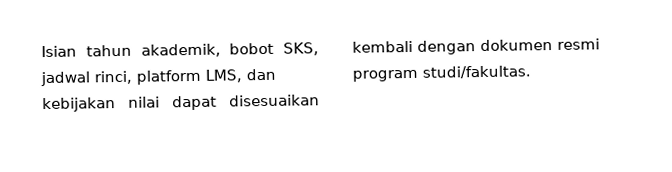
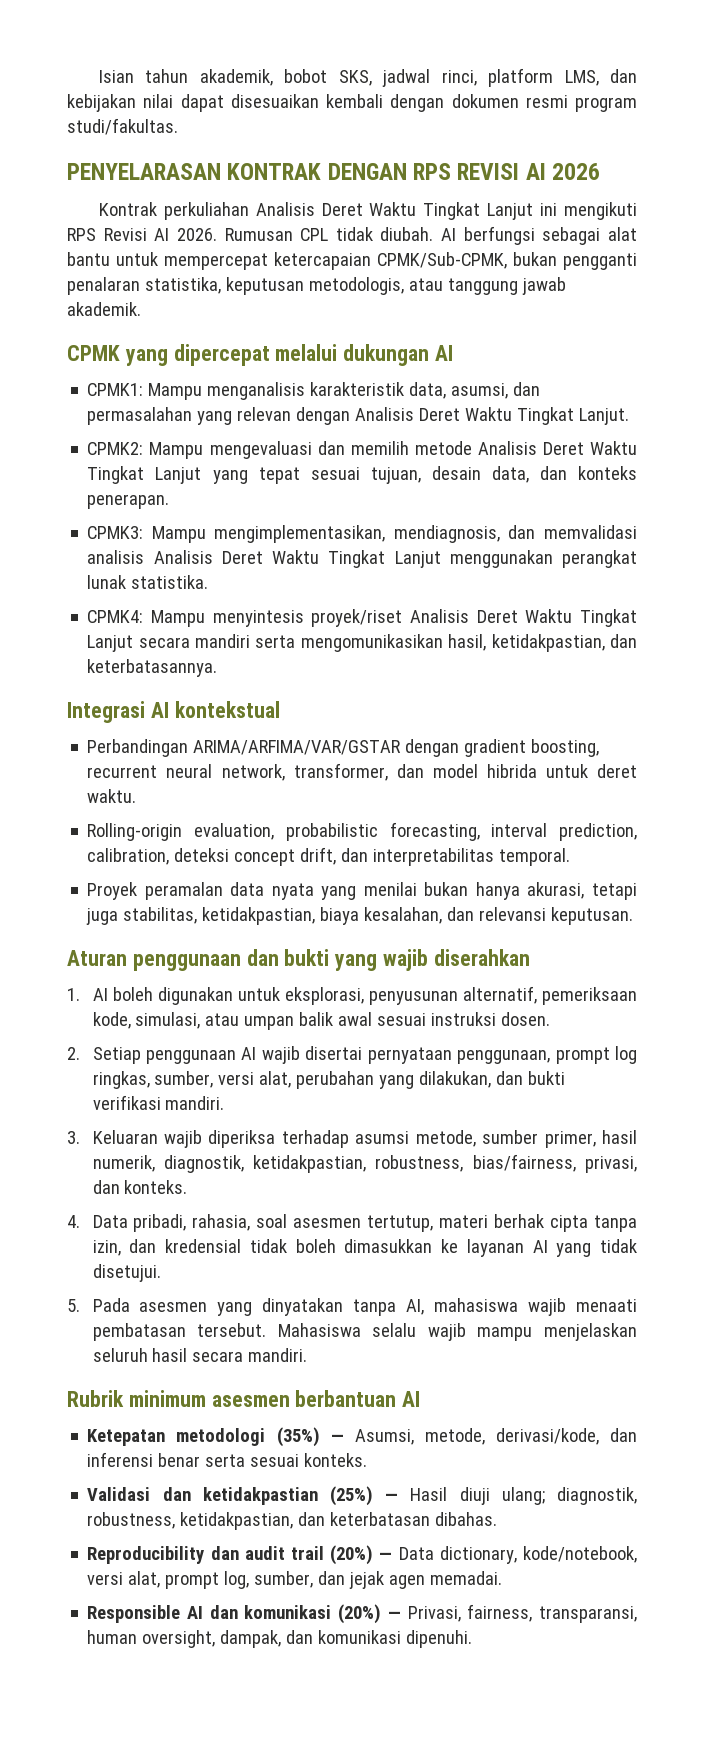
+ PENYELARASAN KONTRAK DENGAN RPS REVISI AI 2026
+ Kontrak perkuliahan Analisis Deret Waktu Tingkat Lanjut ini mengikuti RPS Revisi AI 2026. Rumusan CPL tidak diubah. AI berfungsi sebagai alat bantu untuk mempercepat ketercapaian CPMK/Sub-CPMK, bukan pengganti penalaran statistika, keputusan metodologis, atau tanggung jawab akademik.
+ CPMK yang dipercepat melalui dukungan AI
+ CPMK1: Mampu menganalisis karakteristik data, asumsi, dan permasalahan yang relevan dengan Analisis Deret Waktu Tingkat Lanjut.
+ CPMK2: Mampu mengevaluasi dan memilih metode Analisis Deret Waktu Tingkat Lanjut yang tepat sesuai tujuan, desain data, dan konteks penerapan.
+ CPMK3: Mampu mengimplementasikan, mendiagnosis, dan memvalidasi analisis Analisis Deret Waktu Tingkat Lanjut menggunakan perangkat lunak statistika.
+ CPMK4: Mampu menyintesis proyek/riset Analisis Deret Waktu Tingkat Lanjut secara mandiri serta mengomunikasikan hasil, ketidakpastian, dan keterbatasannya.
+ Integrasi AI kontekstual
+ Perbandingan ARIMA/ARFIMA/VAR/GSTAR dengan gradient boosting, recurrent neural network, transformer, dan model hibrida untuk deret waktu.
+ Rolling-origin evaluation, probabilistic forecasting, interval prediction, calibration, deteksi concept drift, dan interpretabilitas temporal.
+ Proyek peramalan data nyata yang menilai bukan hanya akurasi, tetapi juga stabilitas, ketidakpastian, biaya kesalahan, dan relevansi keputusan.
+ Aturan penggunaan dan bukti yang wajib diserahkan
+ 1. AI boleh digunakan untuk eksplorasi, penyusunan alternatif, pemeriksaan kode, simulasi, atau umpan balik awal sesuai instruksi dosen.
+ 2. Setiap penggunaan AI wajib disertai pernyataan penggunaan, prompt log ringkas, sumber, versi alat, perubahan yang dilakukan, dan bukti verifikasi mandiri.
+ 3. Keluaran wajib diperiksa terhadap asumsi metode, sumber primer, hasil numerik, diagnostik, ketidakpastian, robustness, bias/fairness, privasi, dan konteks.
+ 4. Data pribadi, rahasia, soal asesmen tertutup, materi berhak cipta tanpa izin, dan kredensial tidak boleh dimasukkan ke layanan AI yang tidak disetujui.
+ 5. Pada asesmen yang dinyatakan tanpa AI, mahasiswa wajib menaati pembatasan tersebut. Mahasiswa selalu wajib mampu menjelaskan seluruh hasil secara mandiri.
+ Rubrik minimum asesmen berbantuan AI
+ Ketepatan metodologi (35%) — Asumsi, metode, derivasi/kode, dan inferensi benar serta sesuai konteks.
+ Validasi dan ketidakpastian (25%) — Hasil diuji ulang; diagnostik, robustness, ketidakpastian, dan keterbatasan dibahas.
+ Reproducibility dan audit trail (20%) — Data dictionary, kode/notebook, versi alat, prompt log, sumber, dan jejak agen memadai.
+ Responsible AI dan komunikasi (20%) — Privasi, fairness, transparansi, human oversight, dampak, dan komunikasi dipenuhi.

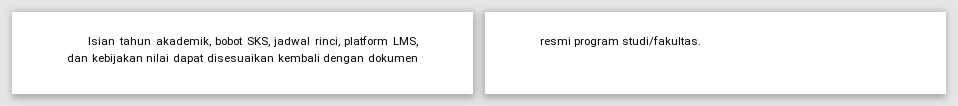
- PENYELARASAN KONTRAK DENGAN RPS REVISI AI 2026
- Kontrak perkuliahan Analisis Deret Waktu Tingkat Lanjut ini mengikuti RPS Revisi AI 2026. Rumusan CPL tidak diubah. AI berfungsi sebagai alat bantu untuk mempercepat ketercapaian CPMK/Sub-CPMK, bukan pengganti penalaran statistika, keputusan metodologis, atau tanggung jawab akademik.
- CPMK yang dipercepat melalui dukungan AI
- CPMK1: Mampu menganalisis karakteristik data, asumsi, dan permasalahan yang relevan dengan Analisis Deret Waktu Tingkat Lanjut.
- CPMK2: Mampu mengevaluasi dan memilih metode Analisis Deret Waktu Tingkat Lanjut yang tepat sesuai tujuan, desain data, dan konteks penerapan.
- CPMK3: Mampu mengimplementasikan, mendiagnosis, dan memvalidasi analisis Analisis Deret Waktu Tingkat Lanjut menggunakan perangkat lunak statistika.
- CPMK4: Mampu menyintesis proyek/riset Analisis Deret Waktu Tingkat Lanjut secara mandiri serta mengomunikasikan hasil, ketidakpastian, dan keterbatasannya.
- Integrasi AI kontekstual
- Perbandingan ARIMA/ARFIMA/VAR/GSTAR dengan gradient boosting, recurrent neural network, transformer, dan model hibrida untuk deret waktu.
- Rolling-origin evaluation, probabilistic forecasting, interval prediction, calibration, deteksi concept drift, dan interpretabilitas temporal.
- Proyek peramalan data nyata yang menilai bukan hanya akurasi, tetapi juga stabilitas, ketidakpastian, biaya kesalahan, dan relevansi keputusan.
- Aturan penggunaan dan bukti yang wajib diserahkan
- 1. AI boleh digunakan untuk eksplorasi, penyusunan alternatif, pemeriksaan kode, simulasi, atau umpan balik awal sesuai instruksi dosen.
- 2. Setiap penggunaan AI wajib disertai pernyataan penggunaan, prompt log ringkas, sumber, versi alat, perubahan yang dilakukan, dan bukti verifikasi mandiri.
- 3. Keluaran wajib diperiksa terhadap asumsi metode, sumber primer, hasil numerik, diagnostik, ketidakpastian, robustness, bias/fairness, privasi, dan konteks.
- 4. Data pribadi, rahasia, soal asesmen tertutup, materi berhak cipta tanpa izin, dan kredensial tidak boleh dimasukkan ke layanan AI yang tidak disetujui.
- 5. Pada asesmen yang dinyatakan tanpa AI, mahasiswa wajib menaati pembatasan tersebut. Mahasiswa selalu wajib mampu menjelaskan seluruh hasil secara mandiri.
- Rubrik minimum asesmen berbantuan AI
- Ketepatan metodologi (35%) — Asumsi, metode, derivasi/kode, dan inferensi benar serta sesuai konteks.
- Validasi dan ketidakpastian (25%) — Hasil diuji ulang; diagnostik, robustness, ketidakpastian, dan keterbatasan dibahas.
- Reproducibility dan audit trail (20%) — Data dictionary, kode/notebook, versi alat, prompt log, sumber, dan jejak agen memadai.
- Responsible AI dan komunikasi (20%) — Privasi, fairness, transparansi, human oversight, dampak, dan komunikasi dipenuhi.

